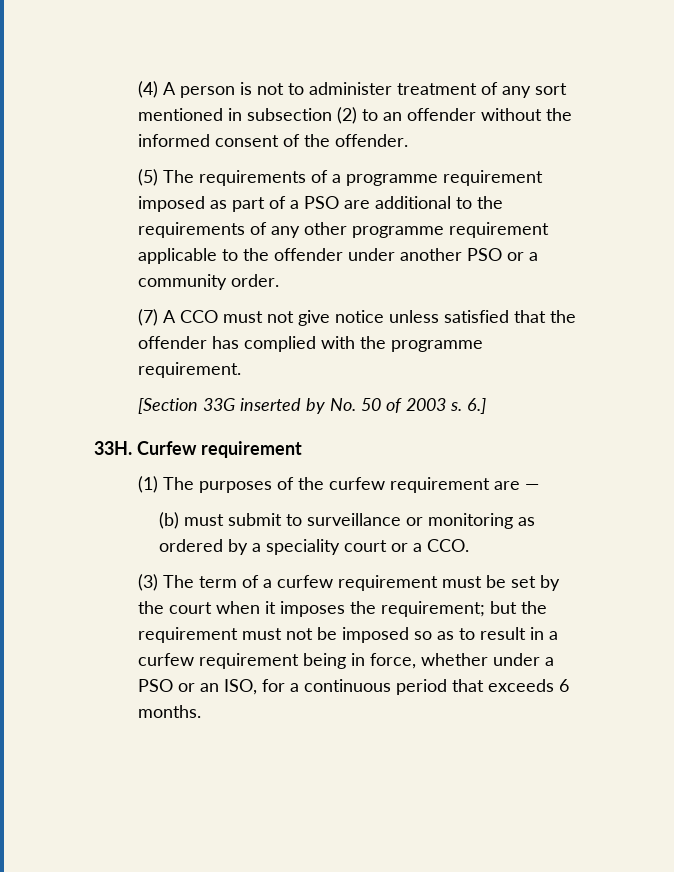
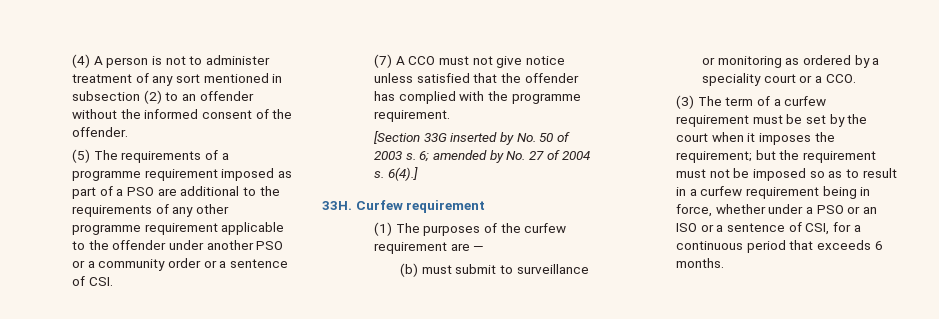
- (5) The requirements of a programme requirement imposed as part of a PSO are additional to the requirements of any other programme requirement applicable to the offender under another PSO or a community order.
+ (5) The requirements of a programme requirement imposed as part of a PSO are additional to the requirements of any other programme requirement applicable to the offender under another PSO or a community order or a sentence of CSI.
- 6.]
+ 6; amended by No. 27 of 2004 s. 6(4).]
- (3) The term of a curfew requirement must be set by the court when it imposes the requirement; but the requirement must not be imposed so as to result in a curfew requirement being in force, whether under a PSO or an ISO, for a continuous period that exceeds 6 months.
+ (3) The term of a curfew requirement must be set by the court when it imposes the requirement; but the requirement must not be imposed so as to result in a curfew requirement being in force, whether under a PSO or an ISO or a sentence of CSI, for a continuous period that exceeds 6 months.

